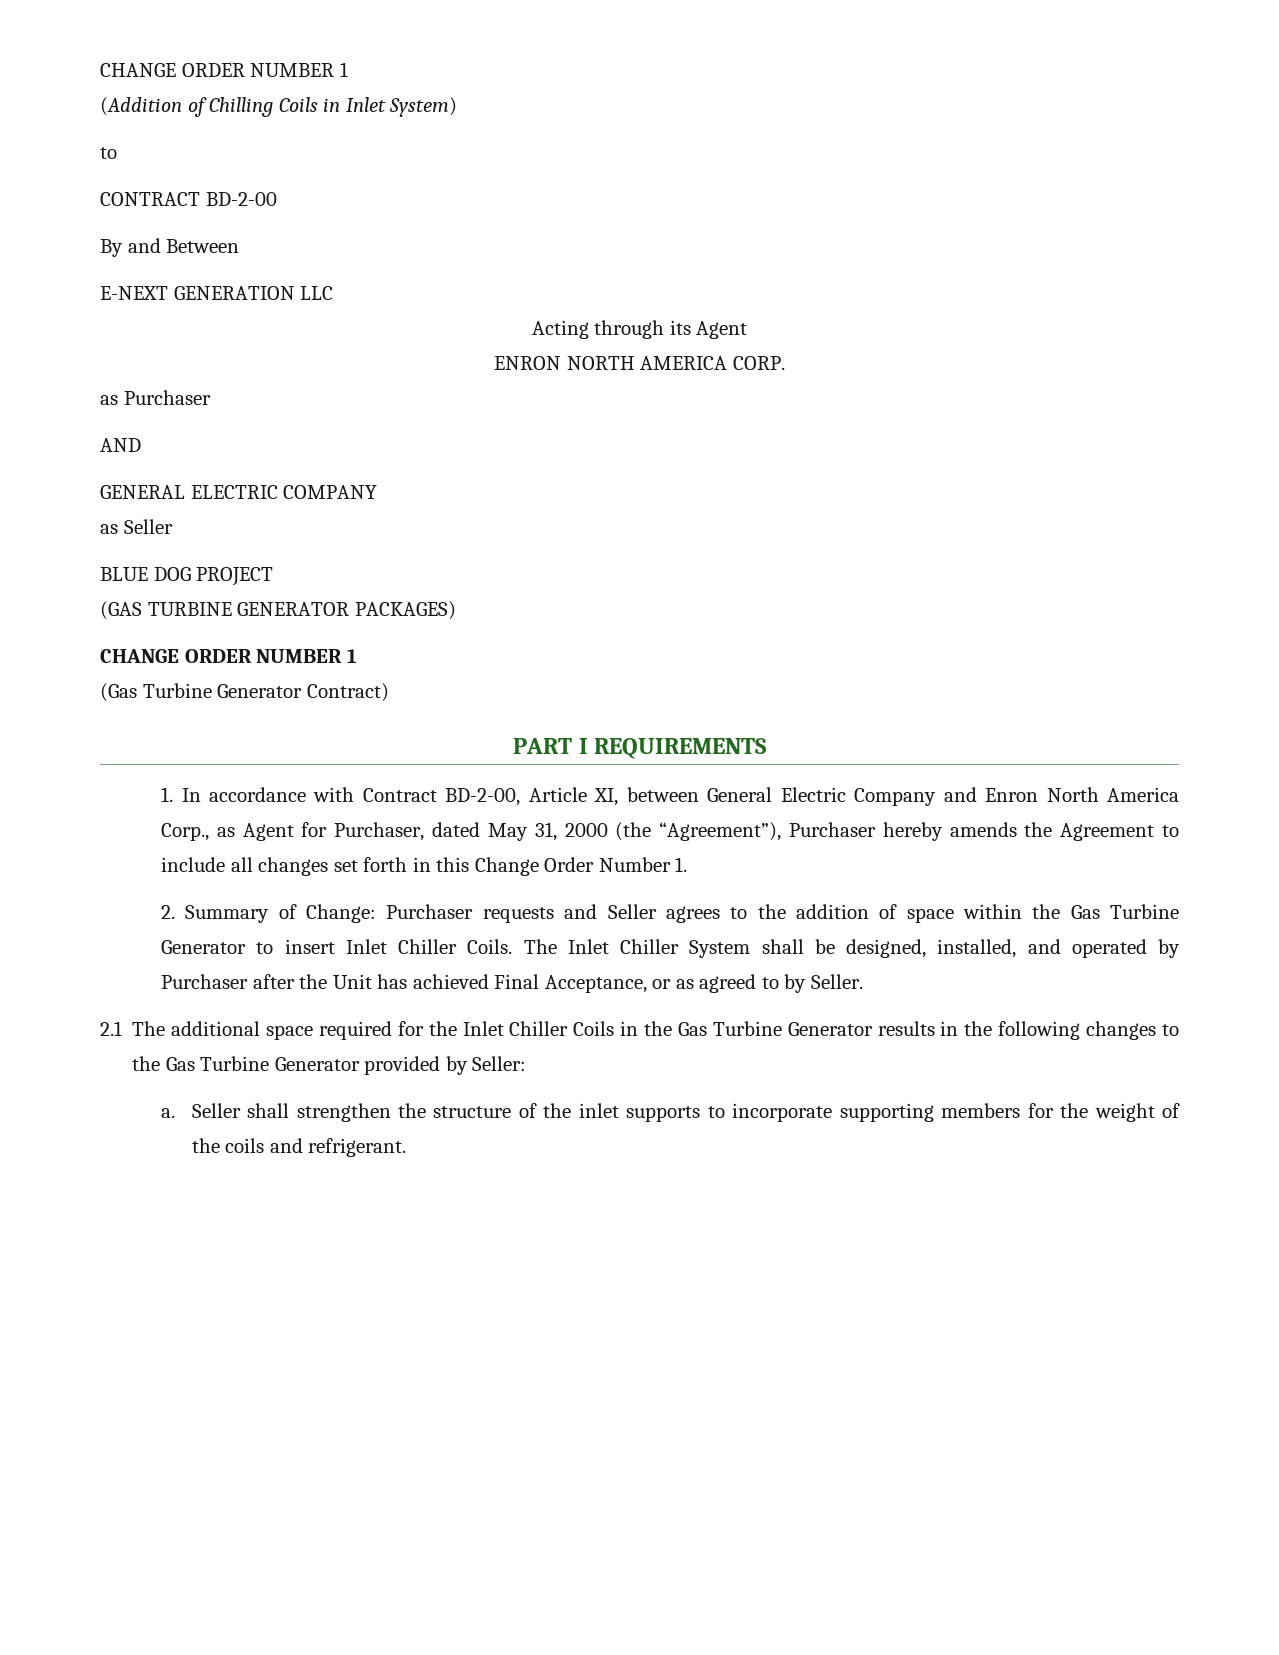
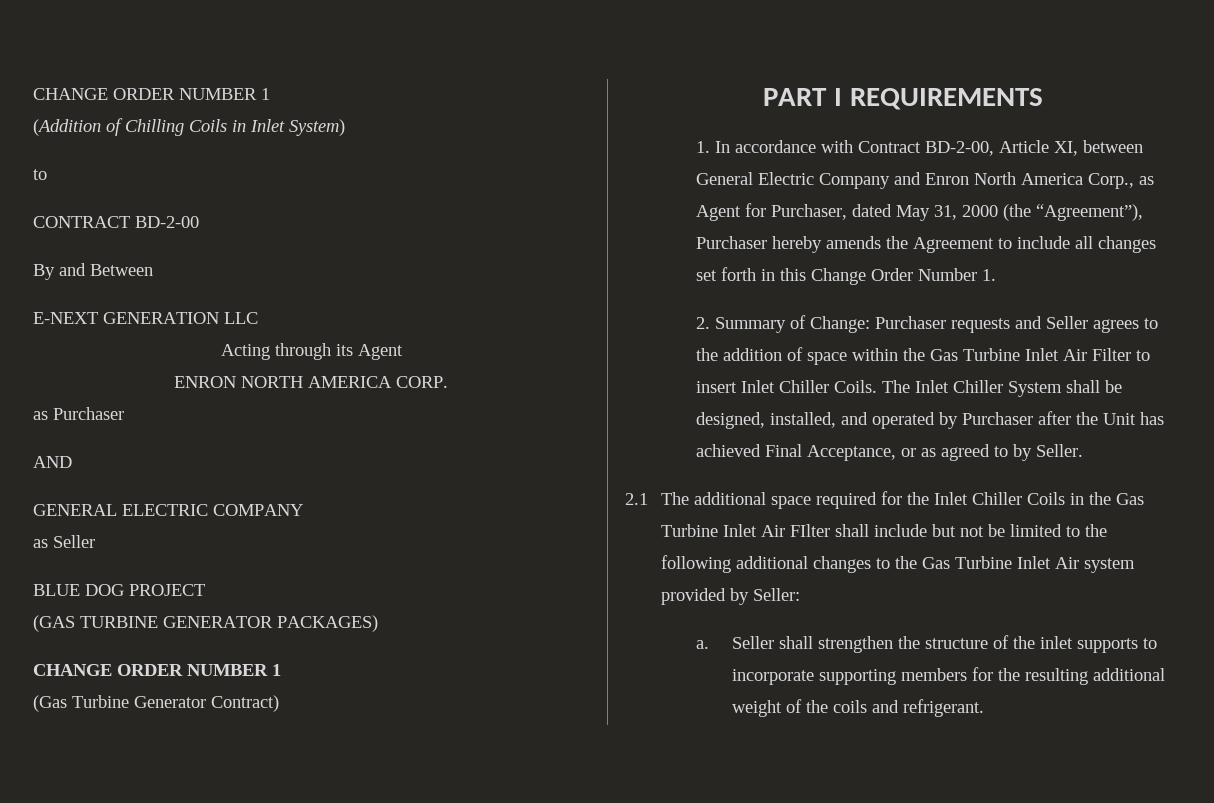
- 2. Summary of Change: Purchaser requests and Seller agrees to the addition of space within the Gas Turbine Generator to insert Inlet Chiller Coils.
+ 2. Summary of Change: Purchaser requests and Seller agrees to the addition of space within the Gas Turbine Inlet Air Filter to insert Inlet Chiller Coils.
- 2.1 The additional space required for the Inlet Chiller Coils in the Gas Turbine Generator results in the following changes to the Gas Turbine Generator provided by Seller:
+ 2.1 The additional space required for the Inlet Chiller Coils in the Gas Turbine Inlet Air FIlter shall include but not be limited to the following additional changes to the Gas Turbine Inlet Air system provided by Seller:
- Seller shall strengthen the structure of the inlet supports to incorporate supporting members for the weight of the coils and refrigerant.
+ Seller shall strengthen the structure of the inlet supports to incorporate supporting members for the resulting additional weight of the coils and refrigerant.

